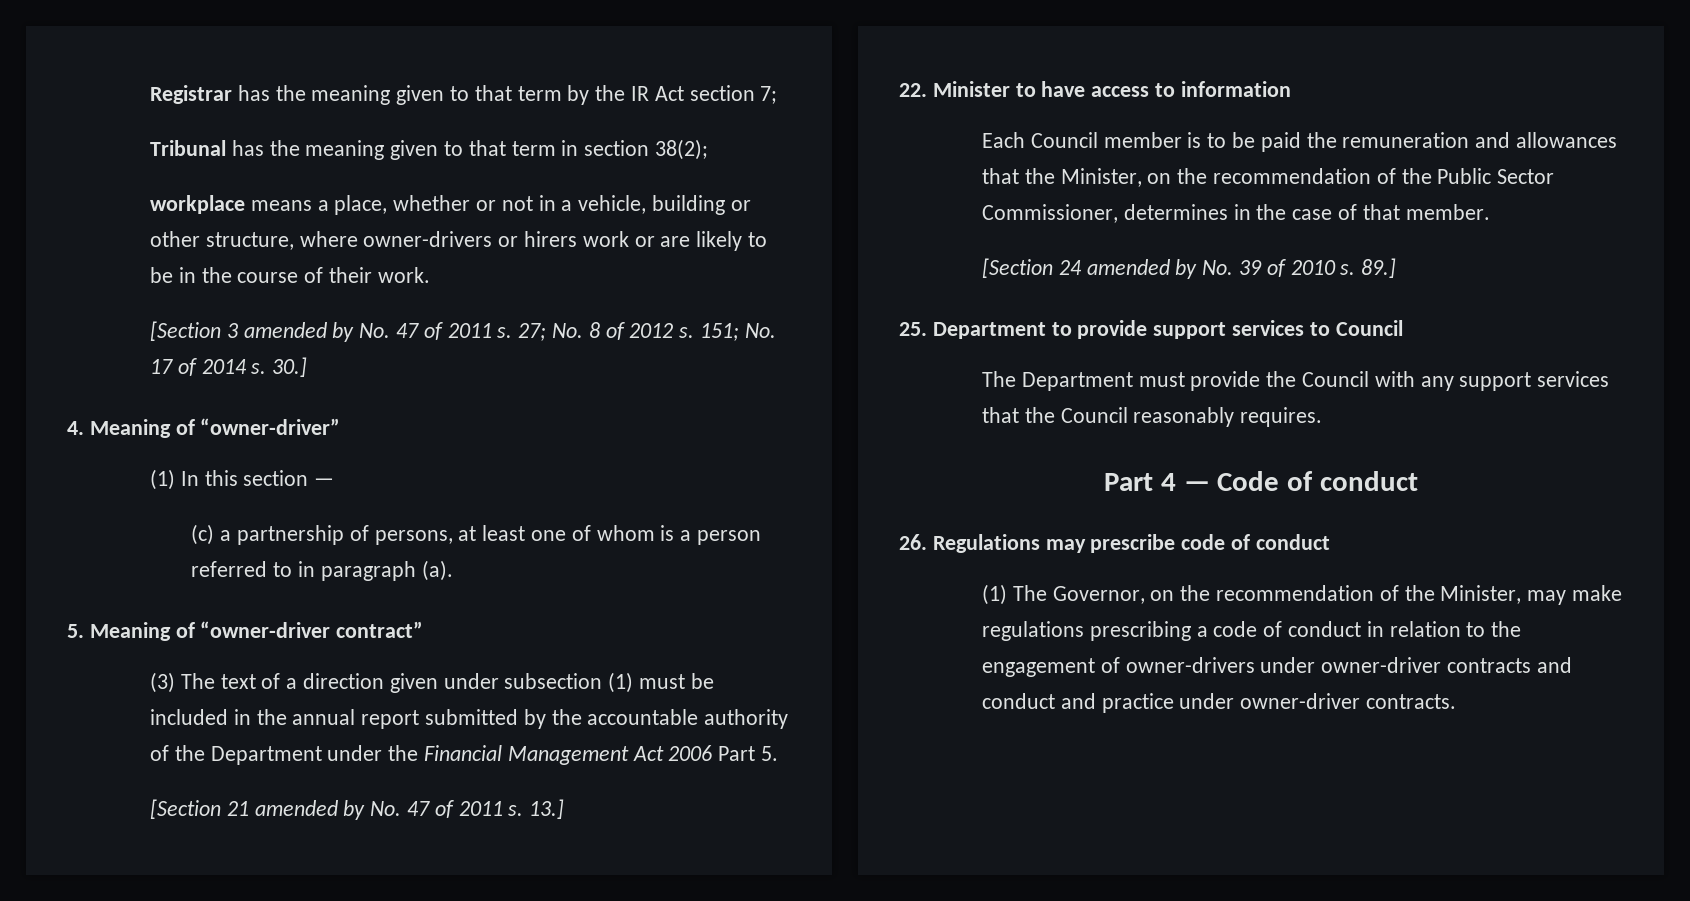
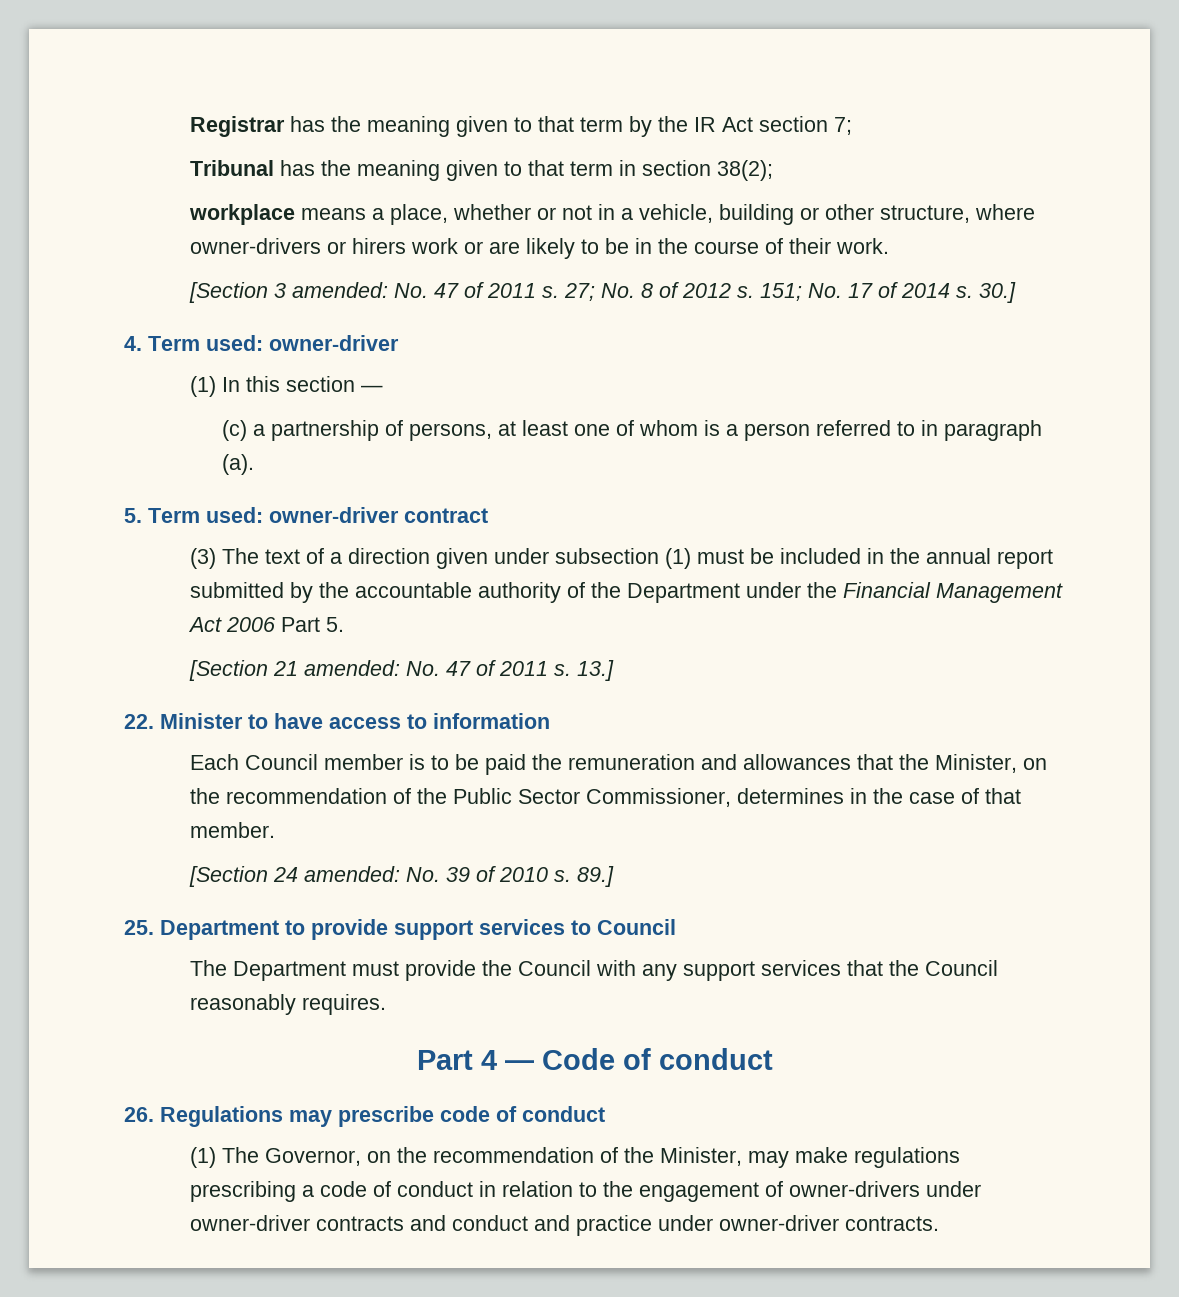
- [Section 3 amended by No. 47 of 2011 s.
+ [Section 3 amended: No. 47 of 2011 s.
- 4. Meaning of “owner-driver”
+ 4. Term used: owner-driver
- 5. Meaning of “owner-driver contract”
+ 5. Term used: owner-driver contract
- [Section 21 amended by No. 47 of 2011 s.
+ [Section 21 amended: No. 47 of 2011 s.
- [Section 24 amended by No. 39 of 2010 s.
+ [Section 24 amended: No. 39 of 2010 s.

